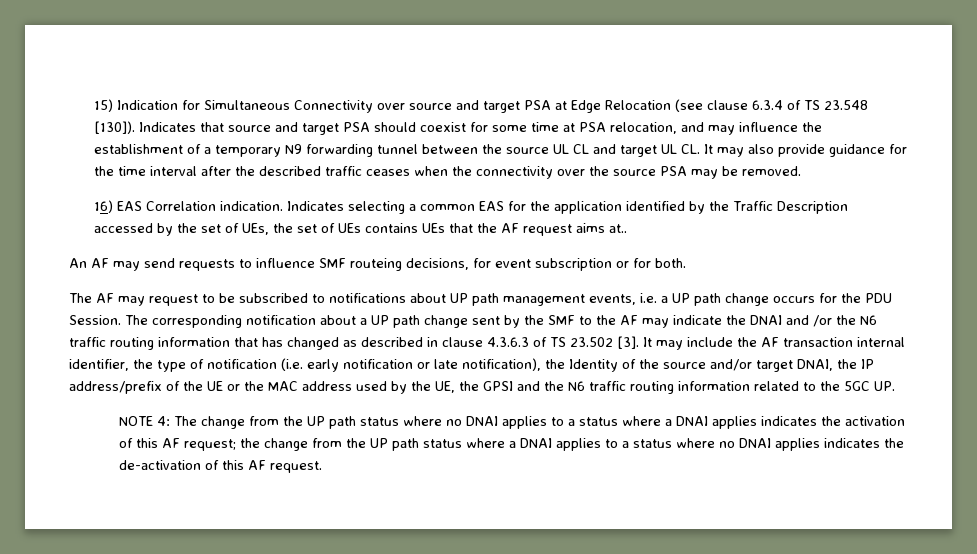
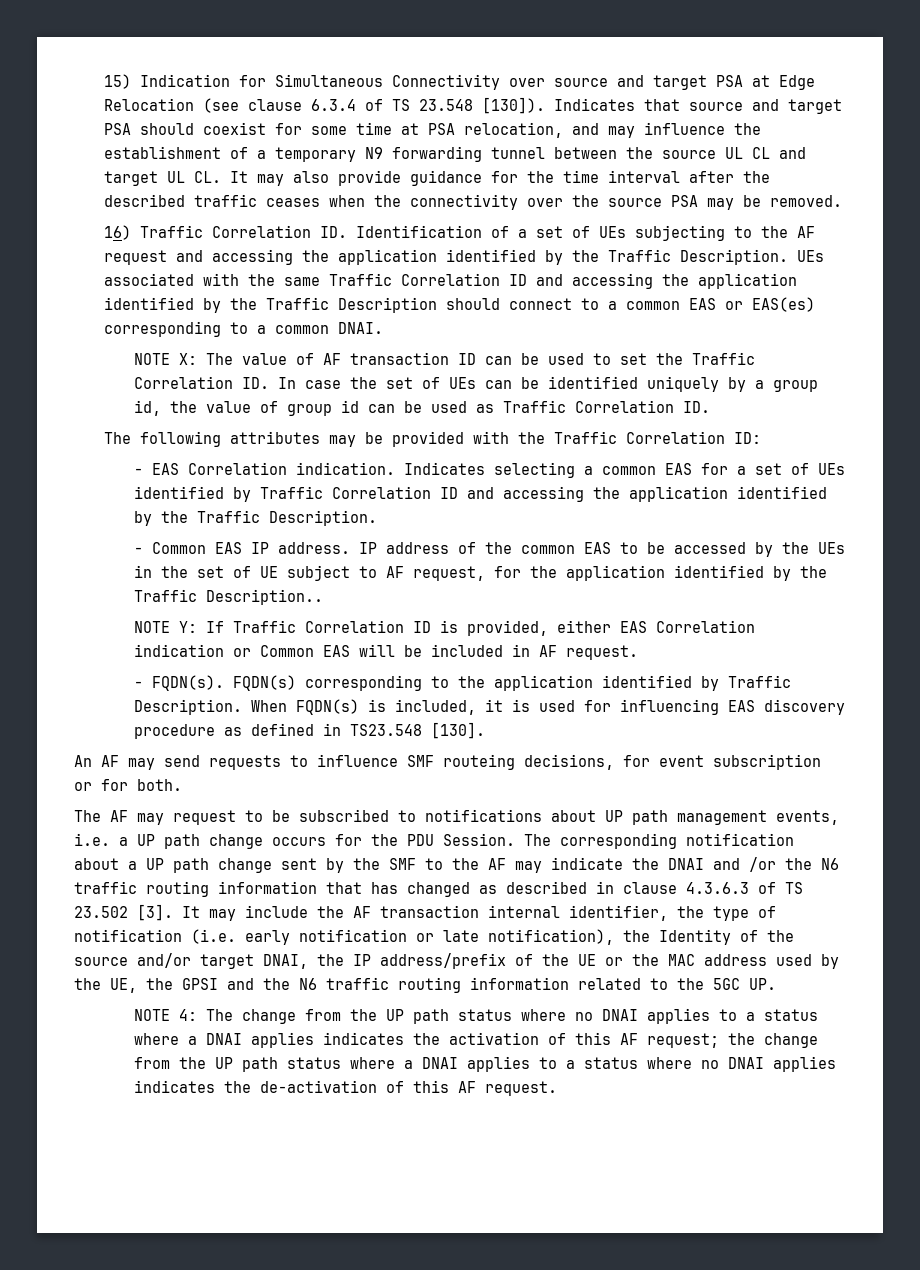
- 16) EAS Correlation indication.
+ 16) Traffic Correlation ID. Identification of a set of UEs subjecting to the AF request and accessing the application identified by the Traffic Description. UEs associated with the same Traffic Correlation ID and accessing the application identified by the Traffic Description should connect to a common EAS or EAS(es) corresponding to a common DNAI.
+ NOTE X: The value of AF transaction ID can be used to set the Traffic Correlation ID. In case the set of UEs can be identified uniquely by a group id, the value of group id can be used as Traffic Correlation ID.
+ The following attributes may be provided with the Traffic Correlation ID:
+ - EAS Correlation indication.
- Indicates selecting a common EAS for the application identified by the Traffic Description accessed by the set of UEs, the set of UEs contains UEs that the AF request aims at..
+ Indicates selecting a common EAS for a set of UEs identified by Traffic Correlation ID and accessing the application identified by the Traffic Description.
+ - Common EAS IP address. IP address of the common EAS to be accessed by the UEs in the set of UE subject to AF request, for the application identified by the Traffic Description..
+ NOTE Y: If Traffic Correlation ID is provided, either EAS Correlation indication or Common EAS will be included in AF request.
+ - FQDN(s). FQDN(s) corresponding to the application identified by Traffic Description. When FQDN(s) is included, it is used for influencing EAS discovery procedure as defined in TS23.548 [130].

